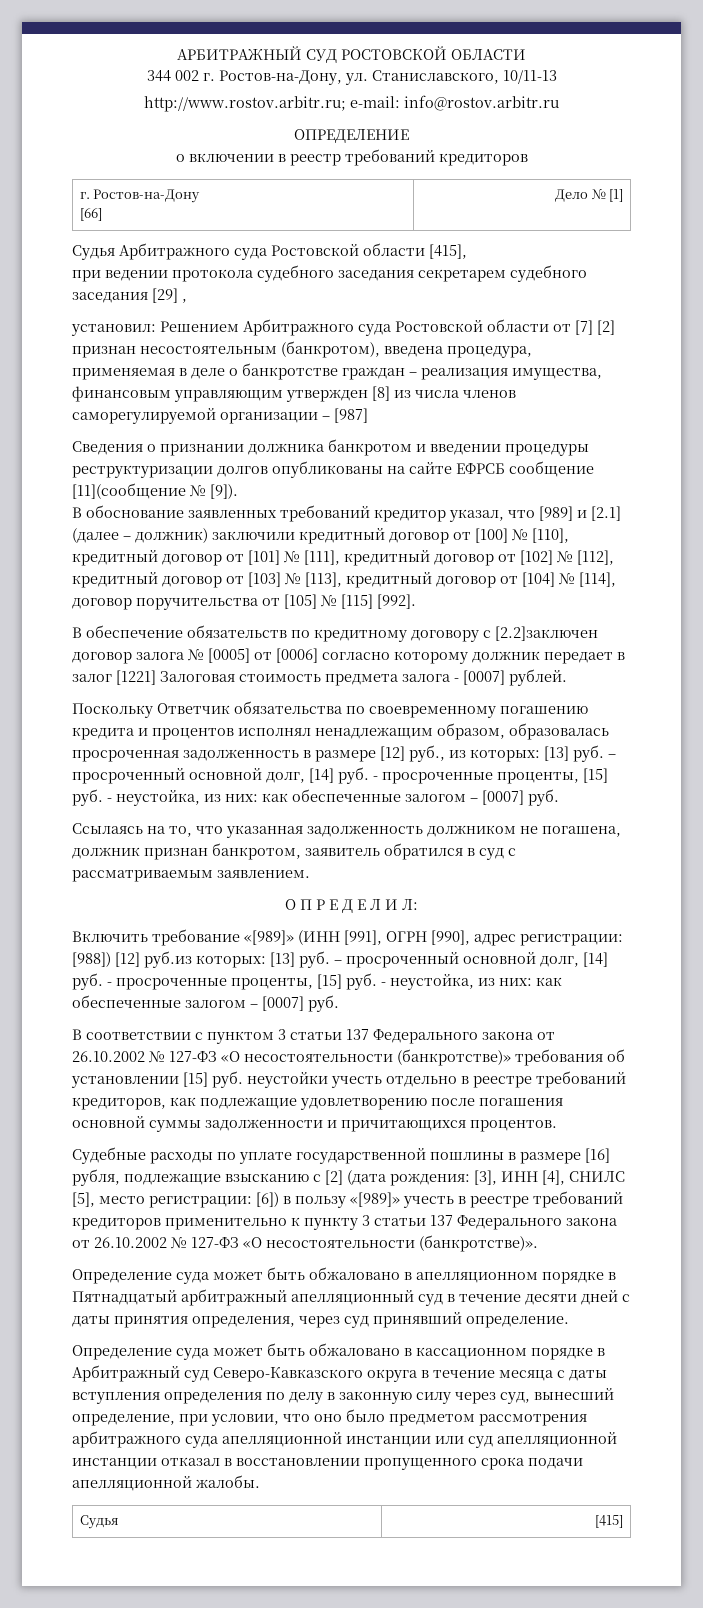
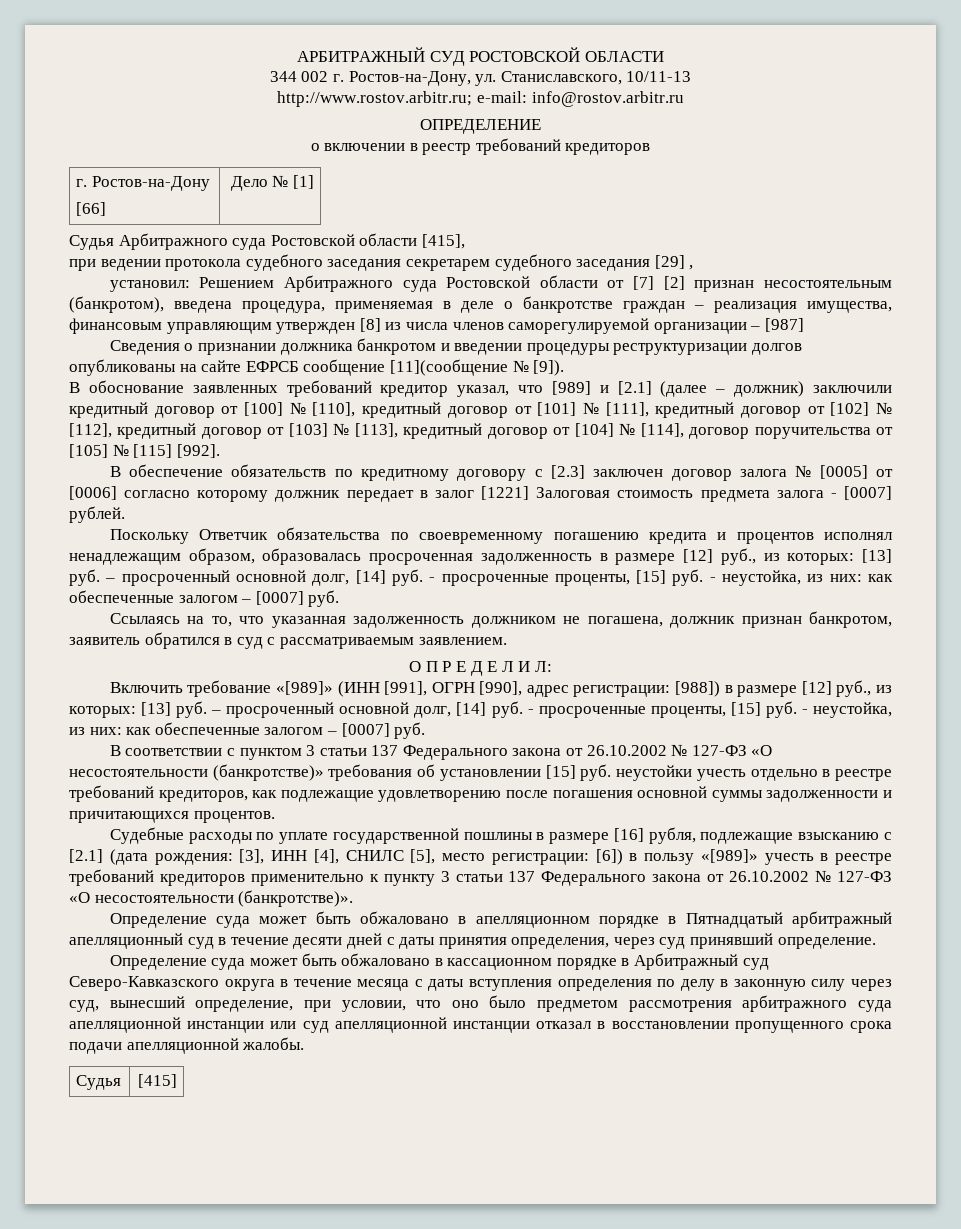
- В обеспечение обязательств по кредитному договору с [2.2]заключен договор залога № [0005] от [0006] согласно которому должник передает в залог [1221] Залоговая стоимость предмета залога - [0007] рублей.
+ В обеспечение обязательств по кредитному договору с [2.3] заключен договор залога № [0005] от [0006] согласно которому должник передает в залог [1221] Залоговая стоимость предмета залога - [0007] рублей.
- Включить требование «[989]» (ИНН [991], ОГРН [990], адрес регистрации: [988]) [12] руб.из которых: [13] руб. – просроченный основной долг, [14] руб. - просроченные проценты, [15] руб. - неустойка, из них: как обеспеченные залогом – [0007] руб.
+ Включить требование «[989]» (ИНН [991], ОГРН [990], адрес регистрации: [988]) в размере [12] руб., из которых: [13] руб. – просроченный основной долг, [14] руб. - просроченные проценты, [15] руб. - неустойка, из них: как обеспеченные залогом – [0007] руб.
- Судебные расходы по уплате государственной пошлины в размере [16] рубля, подлежащие взысканию с [2] (дата рождения: [3], ИНН [4], СНИЛС [5], место регистрации: [6]) в пользу «[989]» учесть в реестре требований кредиторов применительно к пункту 3 статьи 137 Федерального закона от 26.10.2002 № 127-ФЗ «О несостоятельности (банкротстве)».
+ Судебные расходы по уплате государственной пошлины в размере [16] рубля, подлежащие взысканию с [2.1] (дата рождения: [3], ИНН [4], СНИЛС [5], место регистрации: [6]) в пользу «[989]» учесть в реестре требований кредиторов применительно к пункту 3 статьи 137 Федерального закона от 26.10.2002 № 127-ФЗ «О несостоятельности (банкротстве)».

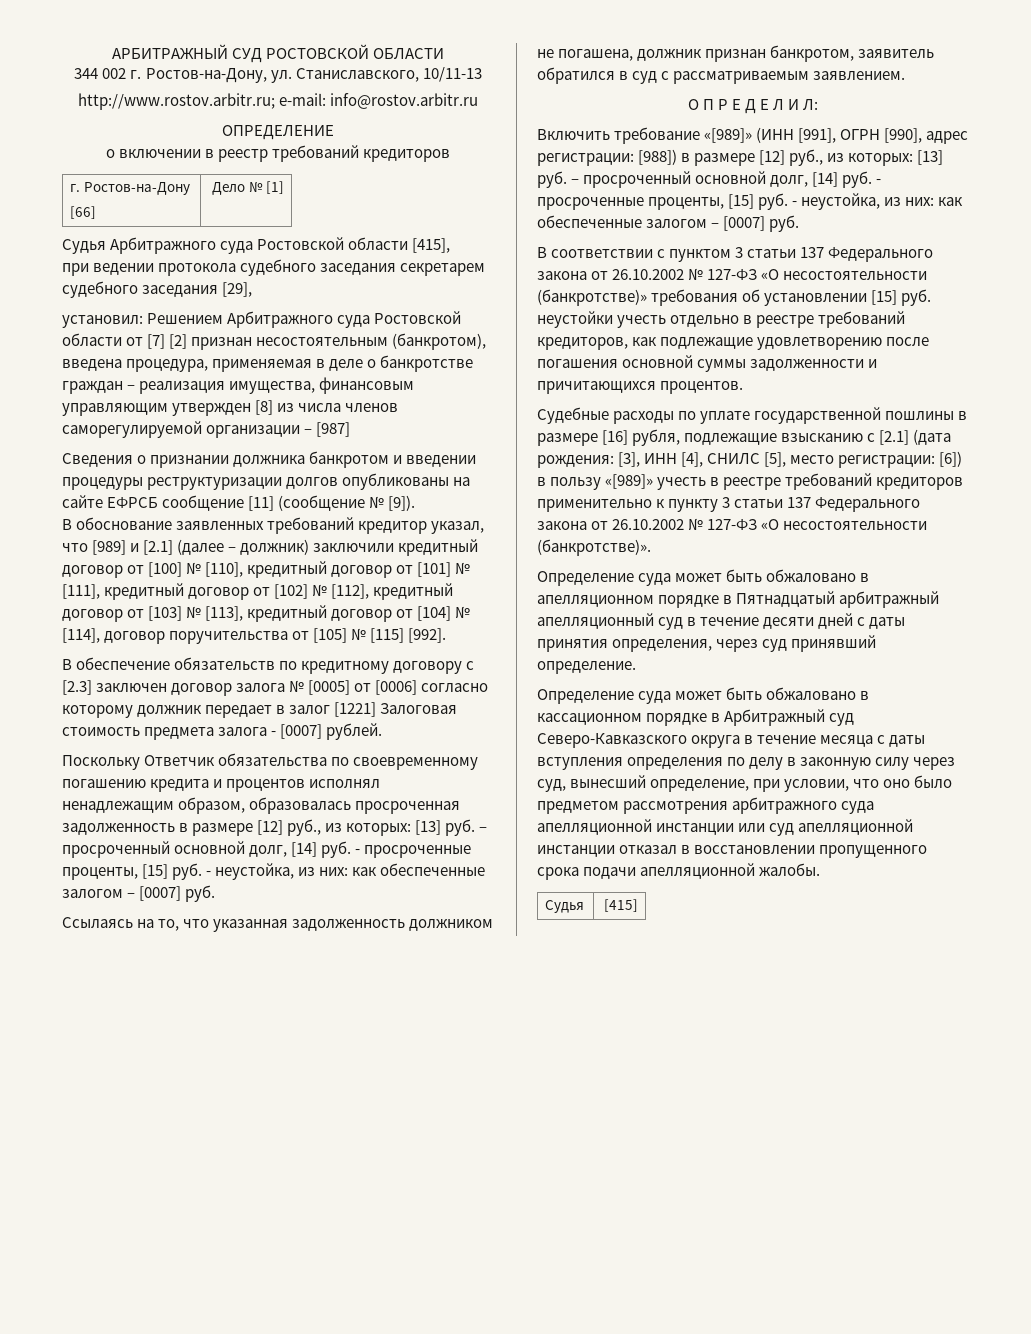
- при ведении протокола судебного заседания секретарем судебного заседания [29] ,
+ при ведении протокола судебного заседания секретарем судебного заседания [29],
- Сведения о признании должника банкротом и введении процедуры реструктуризации долгов опубликованы на сайте ЕФРСБ сообщение [11](сообщение № [9]).
+ Сведения о признании должника банкротом и введении процедуры реструктуризации долгов опубликованы на сайте ЕФРСБ сообщение [11] (сообщение № [9]).

